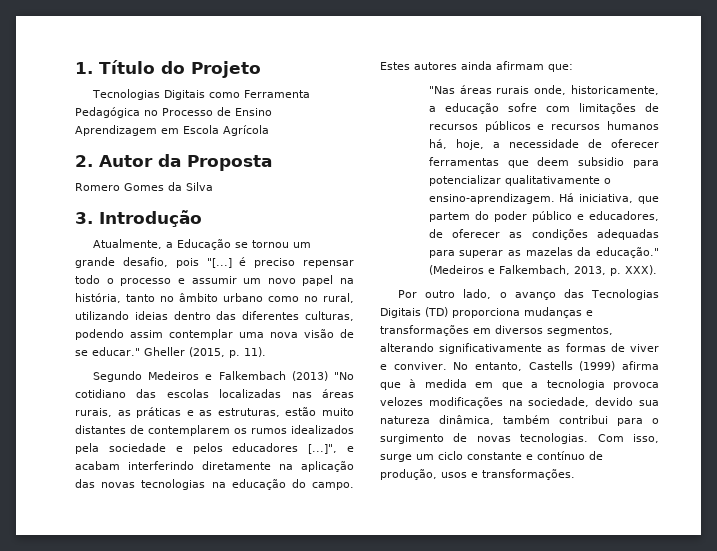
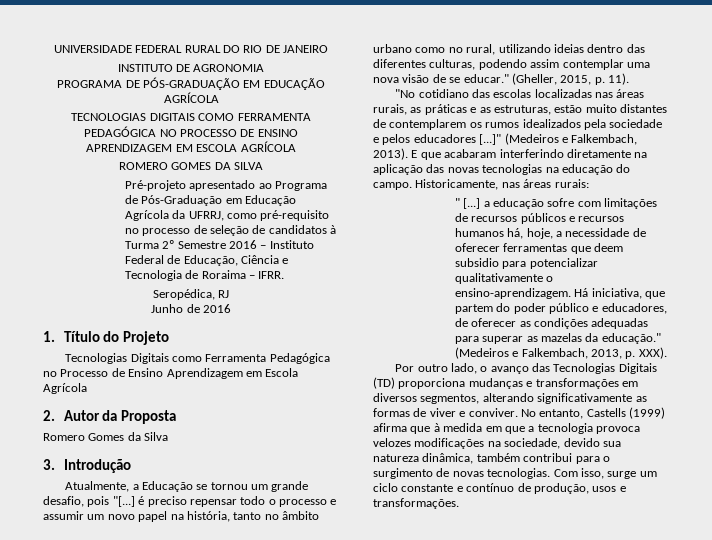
+ UNIVERSIDADE FEDERAL RURAL DO RIO DE JANEIRO
+ INSTITUTO DE AGRONOMIA
+ PROGRAMA DE PÓS-GRADUAÇÃO EM EDUCAÇÃO AGRÍCOLA
+ TECNOLOGIAS DIGITAIS COMO FERRAMENTA PEDAGÓGICA NO PROCESSO DE ENSINO APRENDIZAGEM EM ESCOLA AGRÍCOLA
+ ROMERO GOMES DA SILVA
+ Pré-projeto apresentado ao Programa de Pós-Graduação em Educação Agrícola da UFRRJ, como pré-requisito no processo de seleção de candidatos à Turma 2º Semestre 2016 – Instituto Federal de Educação, Ciência e Tecnologia de Roraima – IFRR.
+ Seropédica, RJ
+ Junho de 2016
- Gheller (2015, p. 11).
+ (Gheller, 2015, p. 11).
- Segundo Medeiros e Falkembach (2013) "No cotidiano das escolas localizadas nas áreas rurais, as práticas e as estruturas, estão muito distantes de contemplarem os rumos idealizados pela sociedade e pelos educadores [...]", e acabam interferindo diretamente na aplicação das novas tecnologias na educação do campo.
+ "No cotidiano das escolas localizadas nas áreas rurais, as práticas e as estruturas, estão muito distantes de contemplarem os rumos idealizados pela sociedade e pelos educadores [...]" (Medeiros e Falkembach, 2013). E que acabaram interferindo diretamente na aplicação das novas tecnologias na educação do campo.
- Estes autores ainda afirmam que:
- "Nas áreas rurais onde, historicamente, a educação sofre com limitações de recursos públicos e recursos humanos há, hoje, a necessidade de oferecer ferramentas que deem subsidio para potencializar qualitativamente o ensino-aprendizagem.
+ Historicamente, nas áreas rurais:
+ " [...] a educação sofre com limitações de recursos públicos e recursos humanos há, hoje, a necessidade de oferecer ferramentas que deem subsidio para potencializar qualitativamente o ensino-aprendizagem.

